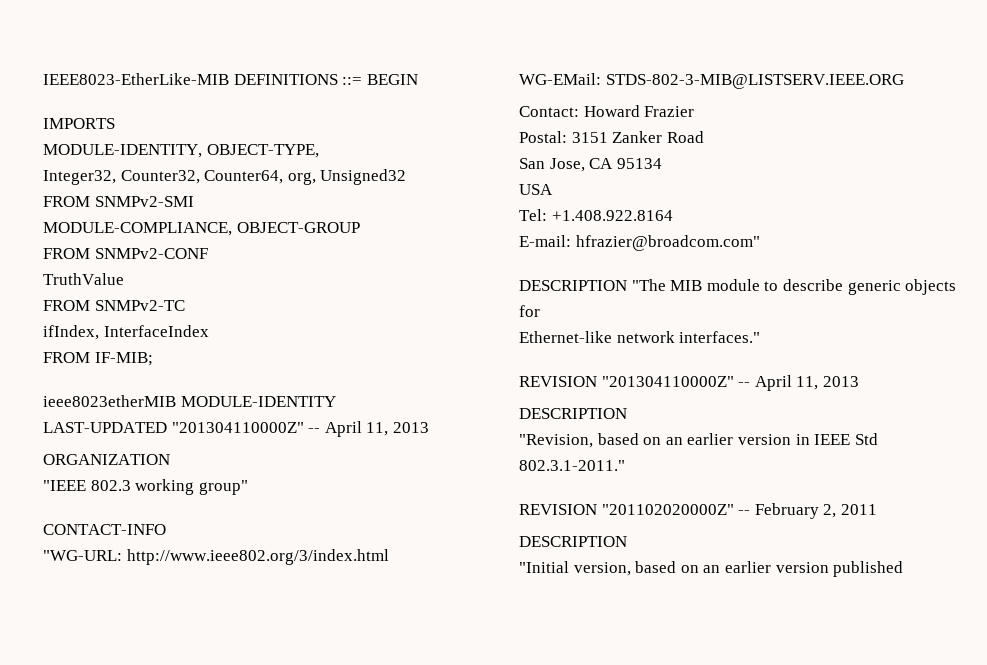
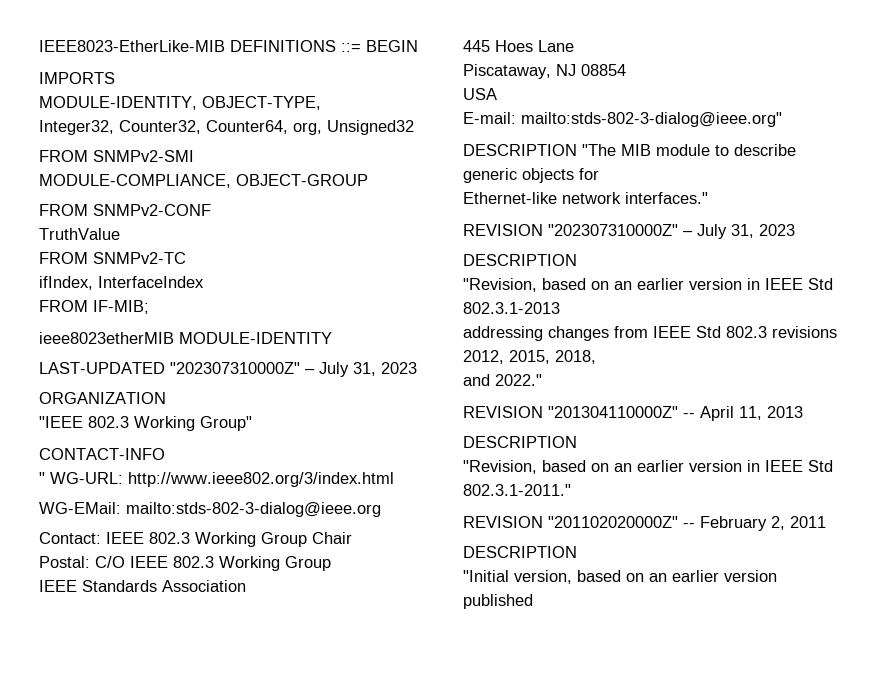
- LAST-UPDATED "201304110000Z" -- April 11, 2013
+ LAST-UPDATED "202307310000Z" – July 31, 2023
- "IEEE 802.3 working group"
+ "IEEE 802.3 Working Group"
- "WG-URL: http://www.ieee802.org/3/index.html
+ " WG-URL: http://www.ieee802.org/3/index.html
- WG-EMail: STDS-802-3-MIB@LISTSERV.IEEE.ORG
+ WG-EMail: mailto:stds-802-3-dialog@ieee.org
- Contact: Howard Frazier
- Postal: 3151 Zanker Road
- San Jose, CA 95134
+ Contact: IEEE 802.3 Working Group Chair
+ Postal: C/O IEEE 802.3 Working Group
+ IEEE Standards Association
+ 445 Hoes Lane
+ Piscataway, NJ 08854
- Tel: +1.408.922.8164
- E-mail: hfrazier@broadcom.com"
+ E-mail: mailto:stds-802-3-dialog@ieee.org"
+ REVISION "202307310000Z" – July 31, 2023
+ DESCRIPTION
+ "Revision, based on an earlier version in IEEE Std 802.3.1-2013
+ addressing changes from IEEE Std 802.3 revisions 2012, 2015, 2018,
+ and 2022."

